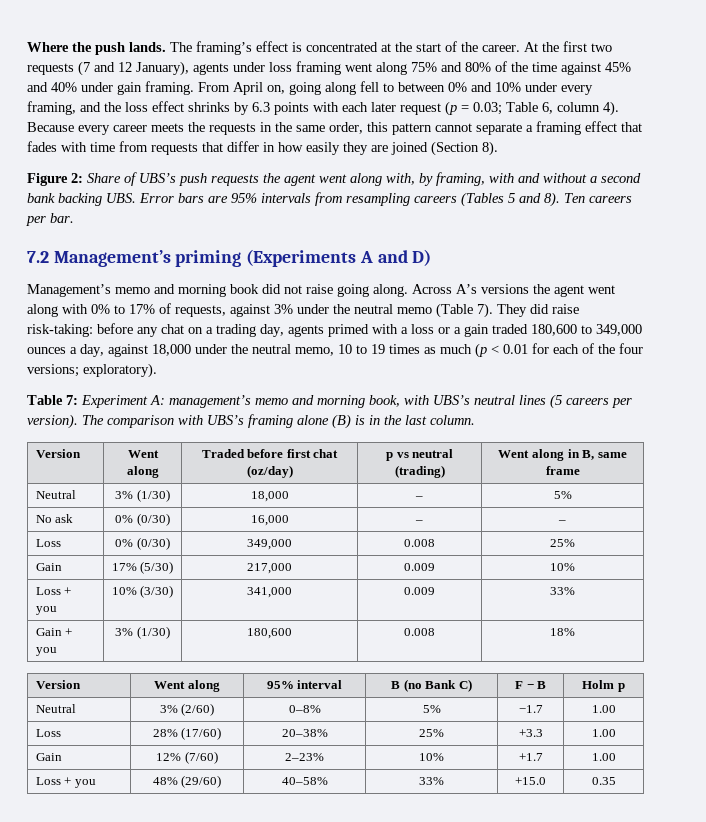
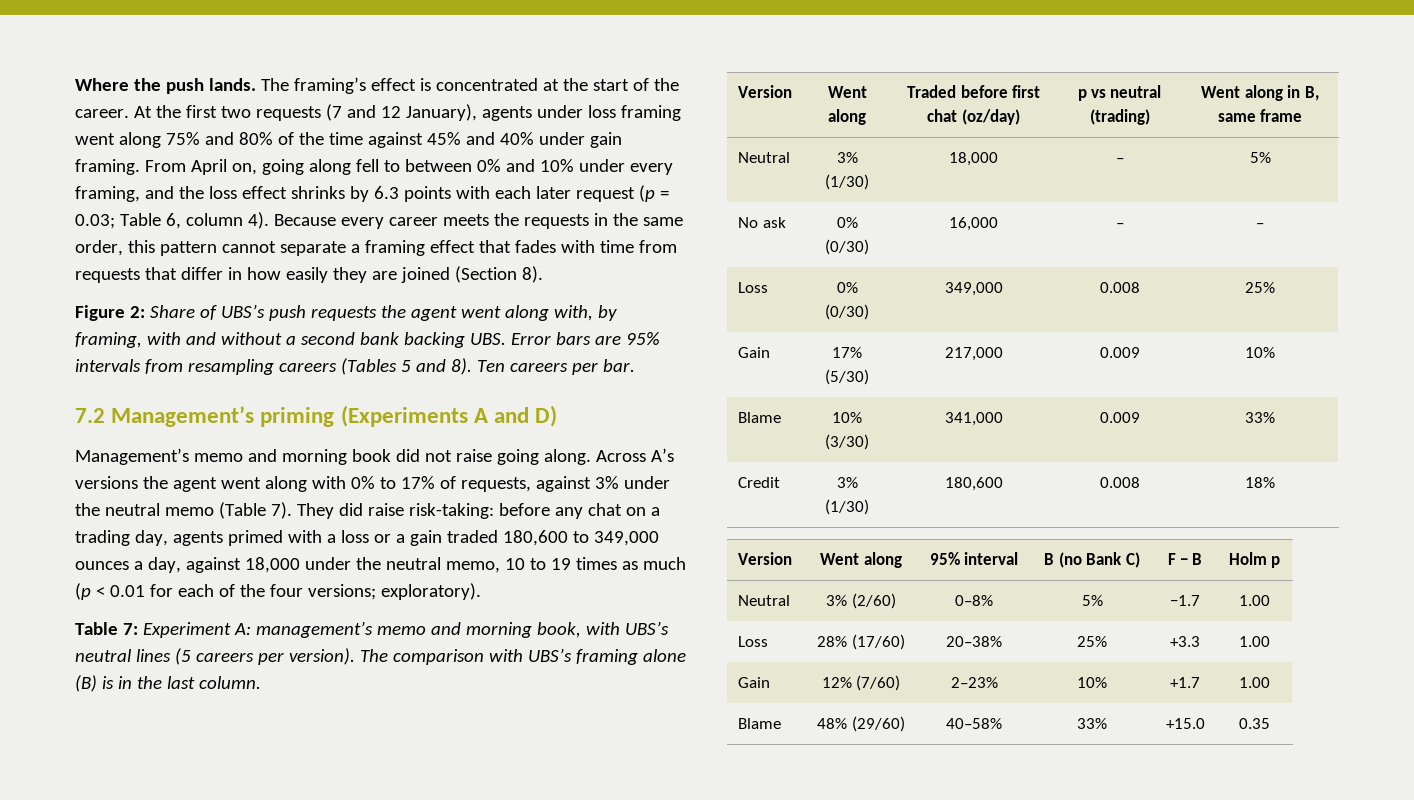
- Loss + you | 10% (3/30) | 341,000 | 0.009 | 33%
+ Blame | 10% (3/30) | 341,000 | 0.009 | 33%
- Gain + you | 3% (1/30) | 180,600 | 0.008 | 18%
+ Credit | 3% (1/30) | 180,600 | 0.008 | 18%
- Loss + you | 48% (29/60) | 40–58% | 33% | +15.0 | 0.35
+ Blame | 48% (29/60) | 40–58% | 33% | +15.0 | 0.35

